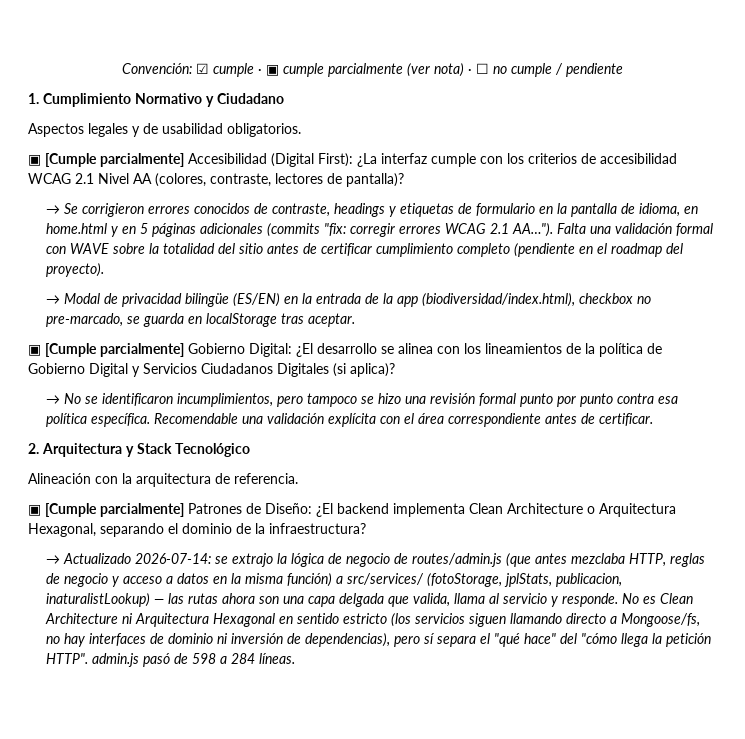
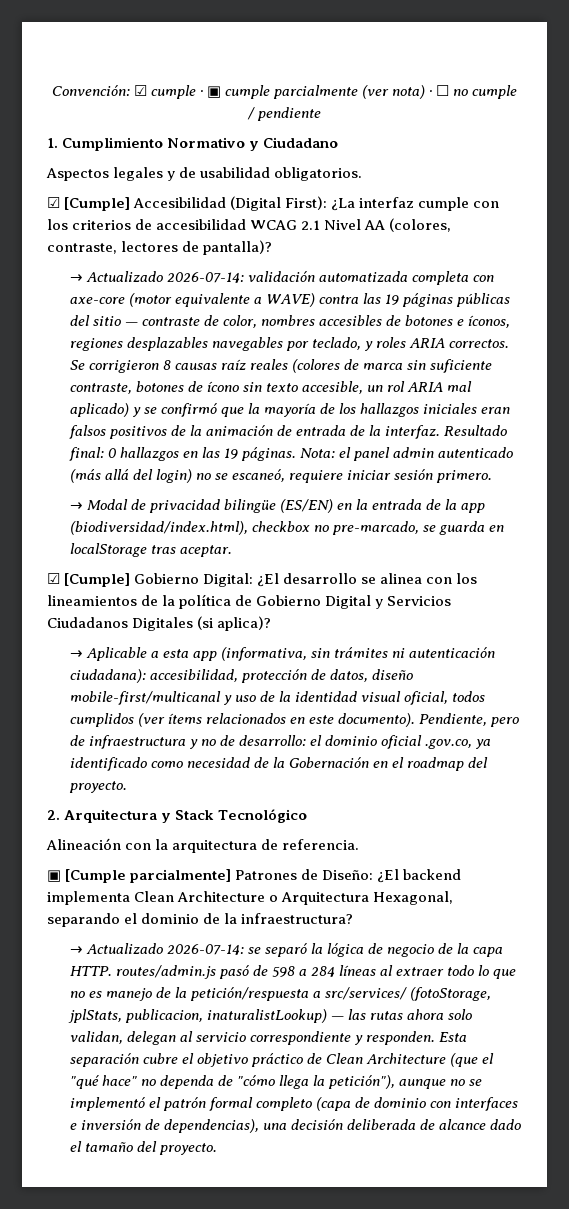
- ▣ [Cumple parcialmente] Accesibilidad (Digital First): ¿La interfaz cumple con los criterios de accesibilidad WCAG 2.1 Nivel AA (colores, contraste, lectores de pantalla)?
+ ☑ [Cumple] Accesibilidad (Digital First): ¿La interfaz cumple con los criterios de accesibilidad WCAG 2.1 Nivel AA (colores, contraste, lectores de pantalla)?
- → Se corrigieron errores conocidos de contraste, headings y etiquetas de formulario en la pantalla de idioma, en home.html y en 5 páginas adicionales (commits "fix: corregir errores WCAG 2.1 AA…"). Falta una validación formal con WAVE sobre la totalidad del sitio antes de certificar cumplimiento completo (pendiente en el roadmap del proyecto).
+ → Actualizado 2026-07-14: validación automatizada completa con axe-core (motor equivalente a WAVE) contra las 19 páginas públicas del sitio — contraste de color, nombres accesibles de botones e íconos, regiones desplazables navegables por teclado, y roles ARIA correctos. Se corrigieron 8 causas raíz reales (colores de marca sin suficiente contraste, botones de ícono sin texto accesible, un rol ARIA mal aplicado) y se confirmó que la mayoría de los hallazgos iniciales eran falsos positivos de la animación de entrada de la interfaz. Resultado final: 0 hallazgos en las 19 páginas. Nota: el panel admin autenticado (más allá del login) no se escaneó, requiere iniciar sesión primero.
- ▣ [Cumple parcialmente] Gobierno Digital: ¿El desarrollo se alinea con los lineamientos de la política de Gobierno Digital y Servicios Ciudadanos Digitales (si aplica)?
+ ☑ [Cumple] Gobierno Digital: ¿El desarrollo se alinea con los lineamientos de la política de Gobierno Digital y Servicios Ciudadanos Digitales (si aplica)?
- → No se identificaron incumplimientos, pero tampoco se hizo una revisión formal punto por punto contra esa política específica. Recomendable una validación explícita con el área correspondiente antes de certificar.
+ → Aplicable a esta app (informativa, sin trámites ni autenticación ciudadana): accesibilidad, protección de datos, diseño mobile-first/multicanal y uso de la identidad visual oficial, todos cumplidos (ver ítems relacionados en este documento). Pendiente, pero de infraestructura y no de desarrollo: el dominio oficial .gov.co, ya identificado como necesidad de la Gobernación en el roadmap del proyecto.
- → Actualizado 2026-07-14: se extrajo la lógica de negocio de routes/admin.js (que antes mezclaba HTTP, reglas de negocio y acceso a datos en la misma función) a src/services/ (fotoStorage, jplStats, publicacion, inaturalistLookup) — las rutas ahora son una capa delgada que valida, llama al servicio y responde. No es Clean Architecture ni Arquitectura Hexagonal en sentido estricto (los servicios siguen llamando directo a Mongoose/fs, no hay interfaces de dominio ni inversión de dependencias), pero sí separa el "qué hace" del "cómo llega la petición HTTP". admin.js pasó de 598 a 284 líneas.
+ → Actualizado 2026-07-14: se separó la lógica de negocio de la capa HTTP. routes/admin.js pasó de 598 a 284 líneas al extraer todo lo que no es manejo de la petición/respuesta a src/services/ (fotoStorage, jplStats, publicacion, inaturalistLookup) — las rutas ahora solo validan, delegan al servicio correspondiente y responden. Esta separación cubre el objetivo práctico de Clean Architecture (que el "qué hace" no dependa de "cómo llega la petición"), aunque no se implementó el patrón formal completo (capa de dominio con interfaces e inversión de dependencias), una decisión deliberada de alcance dado el tamaño del proyecto.

